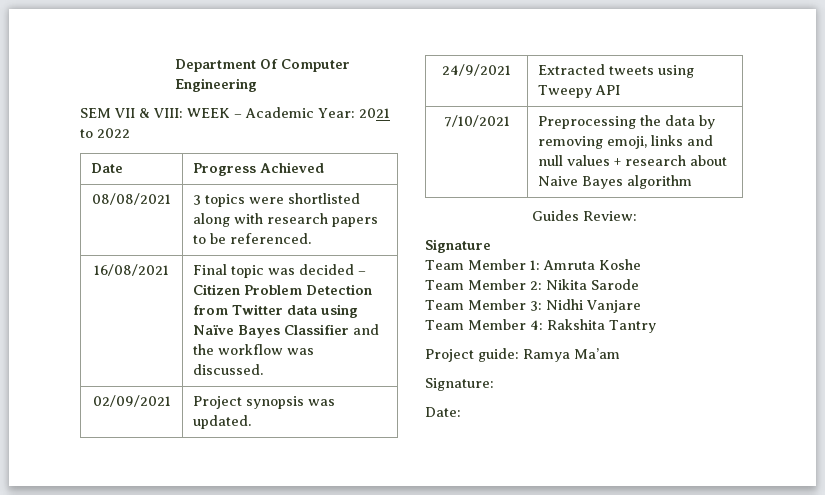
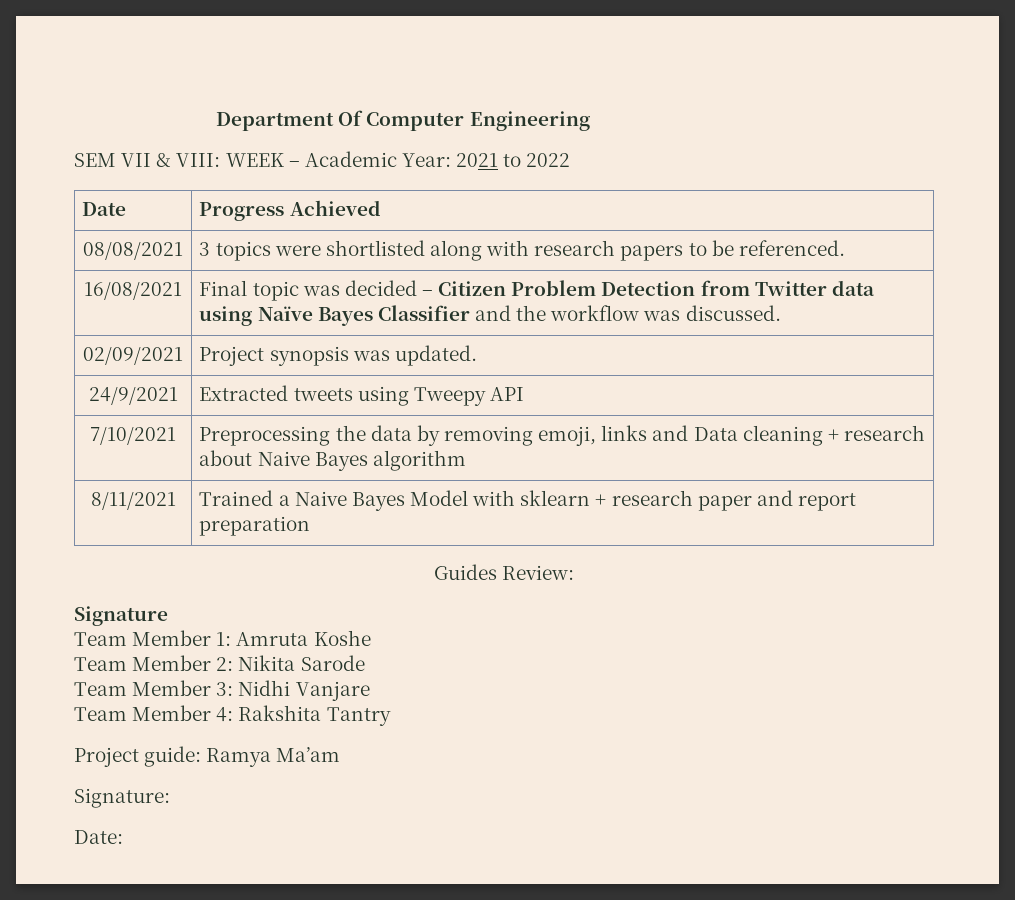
- 7/10/2021 | Preprocessing the data by removing emoji, links and null values + research about Naive Bayes algorithm
+ 7/10/2021 | Preprocessing the data by removing emoji, links and Data cleaning + research about Naive Bayes algorithm
+ 8/11/2021 | Trained a Naive Bayes Model with sklearn + research paper and report preparation

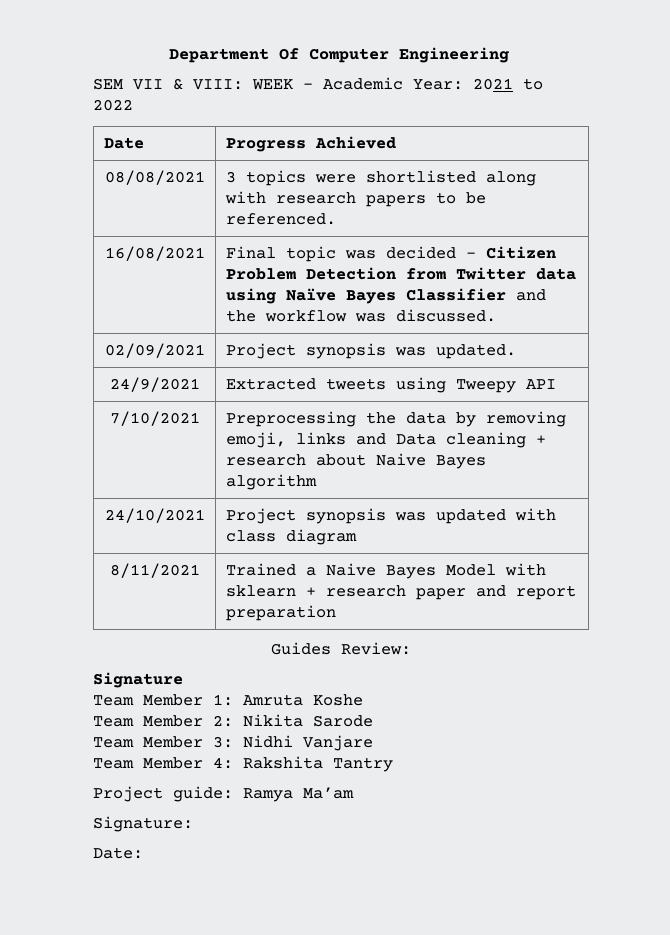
+ 24/10/2021 | Project synopsis was updated with class diagram

